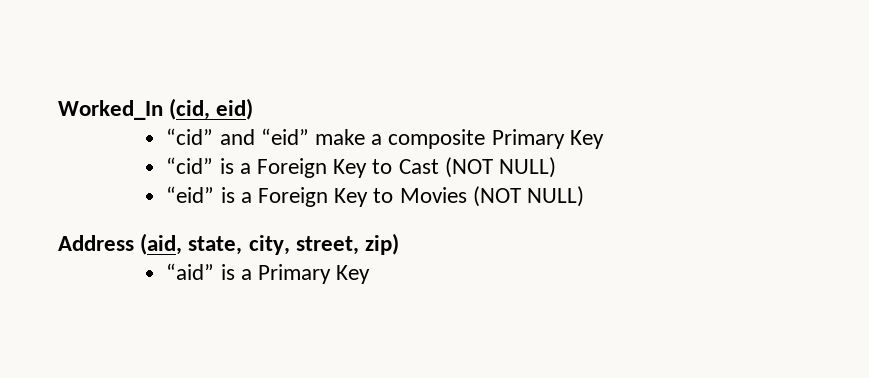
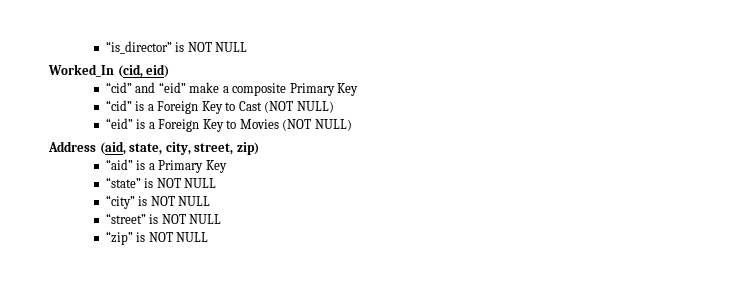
+ “is_director” is NOT NULL
+ “state” is NOT NULL
+ “city” is NOT NULL
+ “street” is NOT NULL
+ “zip” is NOT NULL

